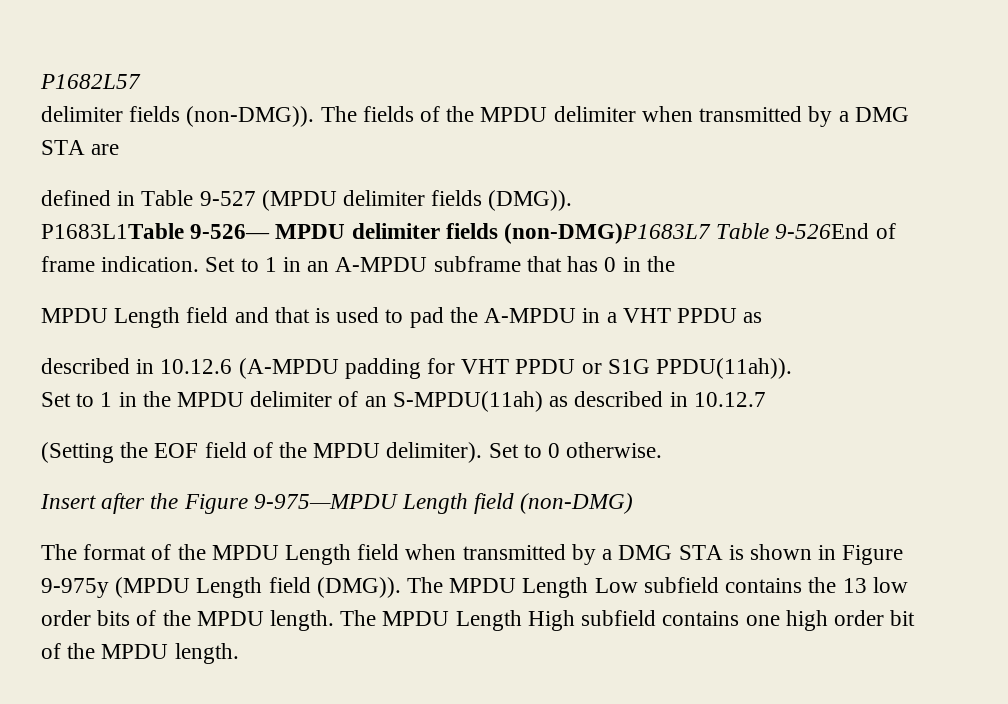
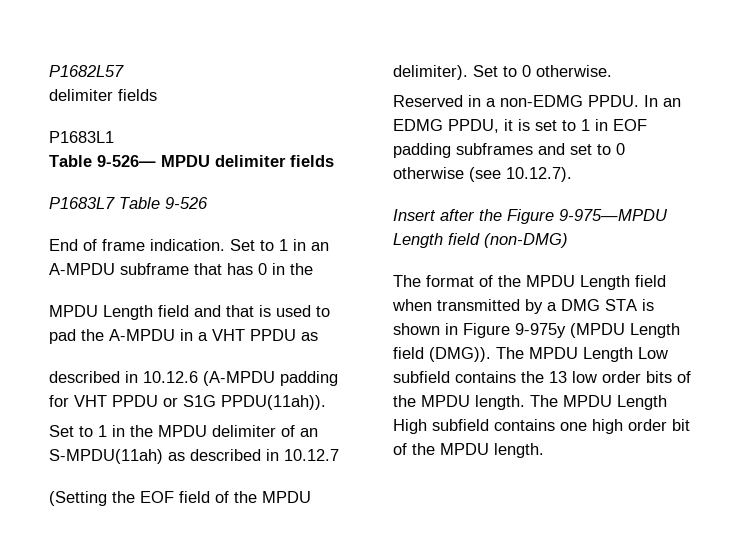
  P1682L57
- delimiter fields (non-DMG)). The fields of the MPDU delimiter when transmitted by a DMG STA are
- defined in Table 9-527 (MPDU delimiter fields (DMG)).
- P1683L1Table 9-526— MPDU delimiter fields (non-DMG)P1683L7 Table 9-526End of frame indication.
+ delimiter fields
+ P1683L1
+ Table 9-526— MPDU delimiter fields
+ P1683L7 Table 9-526
+ End of frame indication.
+ Reserved in a non-EDMG PPDU. In an EDMG PPDU, it is set to 1 in EOF padding subframes and set to 0 otherwise (see 10.12.7).

